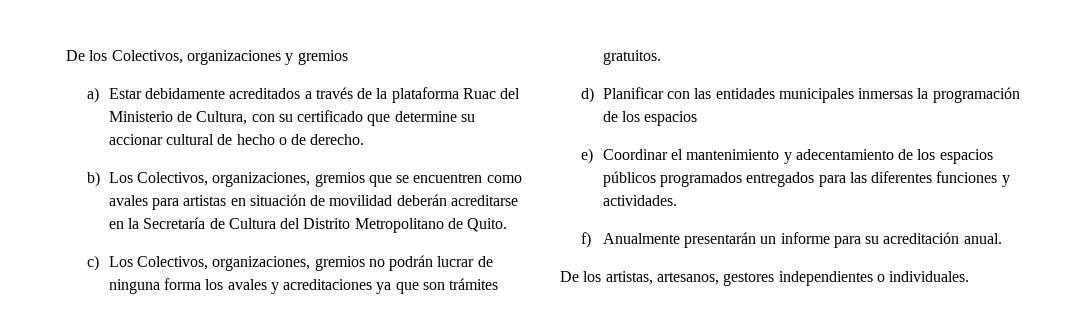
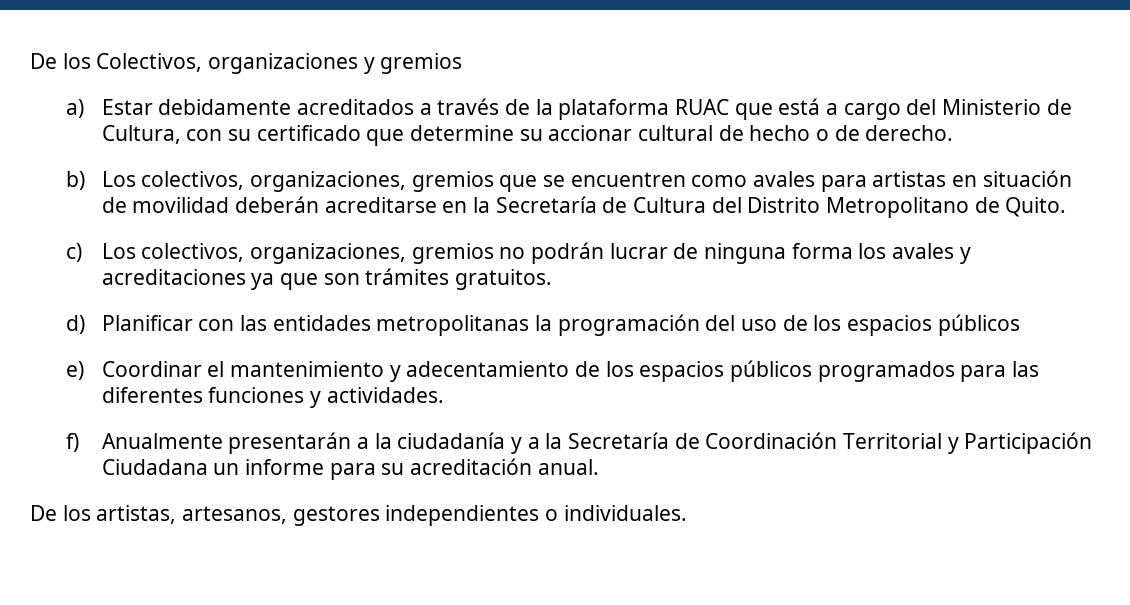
- a) Estar debidamente acreditados a través de la plataforma Ruac del Ministerio de Cultura, con su certificado que determine su accionar cultural de hecho o de derecho.
+ a) Estar debidamente acreditados a través de la plataforma RUAC que está a cargo del Ministerio de Cultura, con su certificado que determine su accionar cultural de hecho o de derecho.
- b) Los Colectivos, organizaciones, gremios que se encuentren como avales para artistas en situación de movilidad deberán acreditarse en la Secretaría de Cultura del Distrito Metropolitano de Quito.
+ b) Los colectivos, organizaciones, gremios que se encuentren como avales para artistas en situación de movilidad deberán acreditarse en la Secretaría de Cultura del Distrito Metropolitano de Quito.
- c) Los Colectivos, organizaciones, gremios no podrán lucrar de ninguna forma los avales y acreditaciones ya que son trámites gratuitos.
+ c) Los colectivos, organizaciones, gremios no podrán lucrar de ninguna forma los avales y acreditaciones ya que son trámites gratuitos.
- d) Planificar con las entidades municipales inmersas la programación de los espacios
+ d) Planificar con las entidades metropolitanas la programación del uso de los espacios públicos
- e) Coordinar el mantenimiento y adecentamiento de los espacios públicos programados entregados para las diferentes funciones y actividades.
+ e) Coordinar el mantenimiento y adecentamiento de los espacios públicos programados para las diferentes funciones y actividades.
- f) Anualmente presentarán un informe para su acreditación anual.
+ f) Anualmente presentarán a la ciudadanía y a la Secretaría de Coordinación Territorial y Participación Ciudadana un informe para su acreditación anual.

